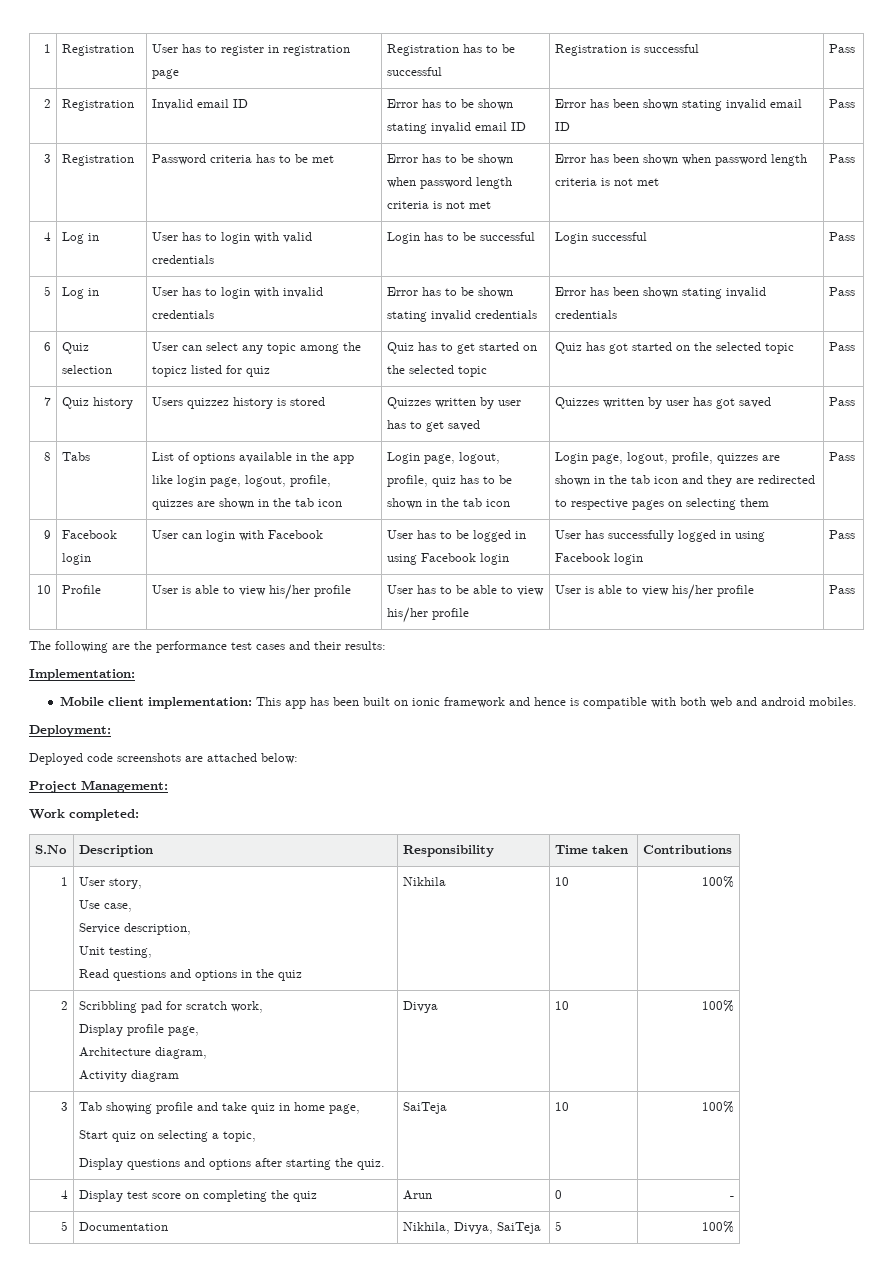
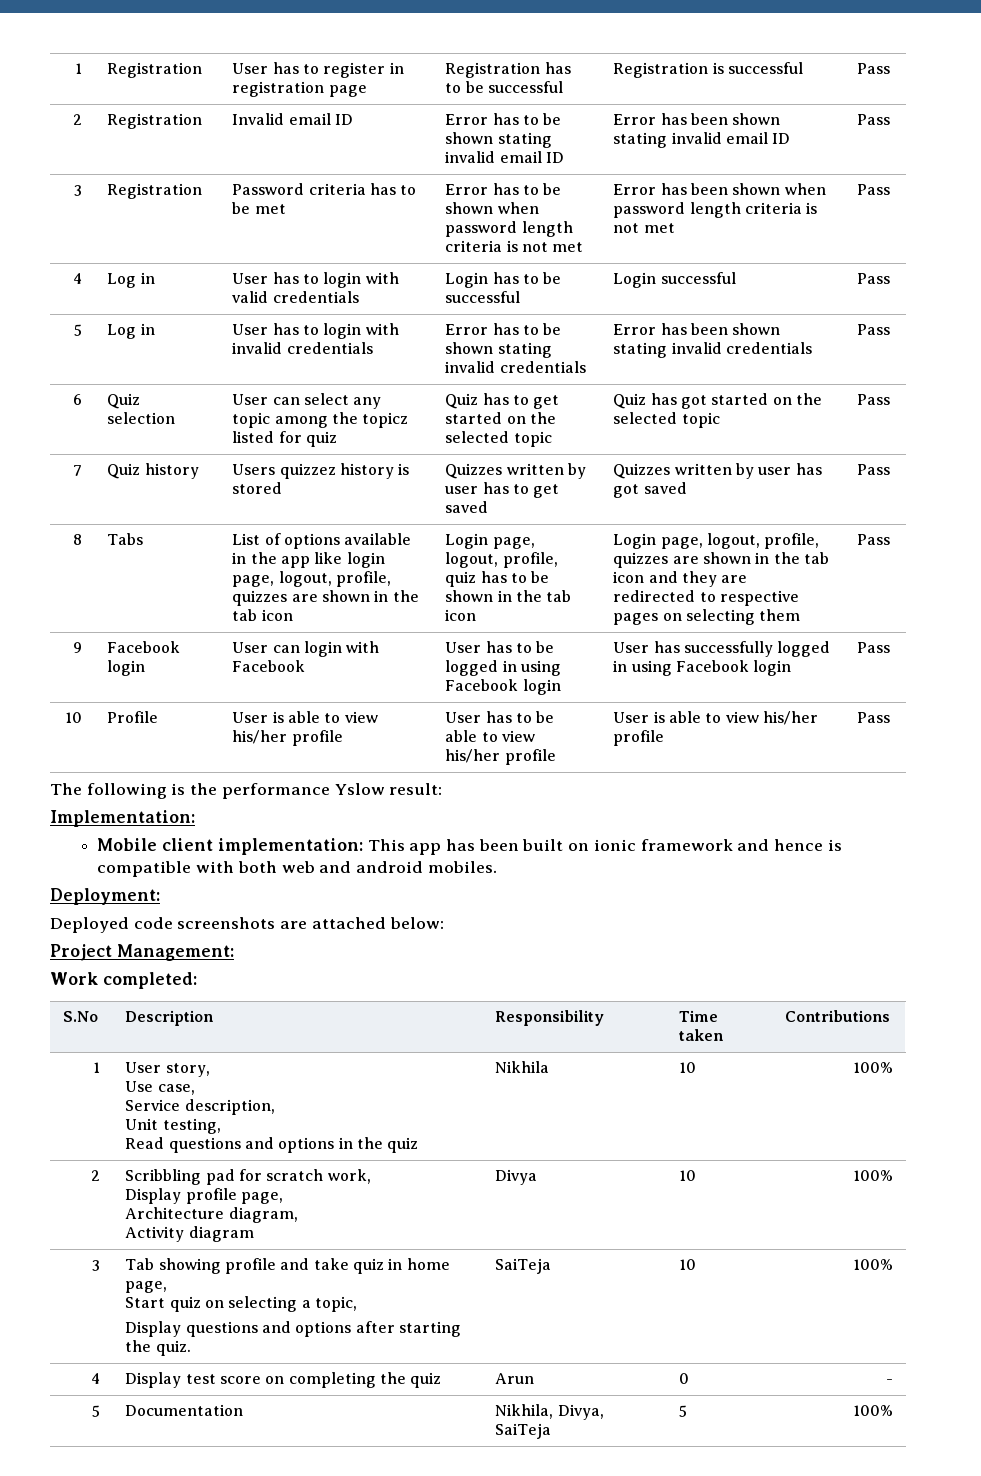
- The following are the performance test cases and their results:
+ The following is the performance Yslow result:

